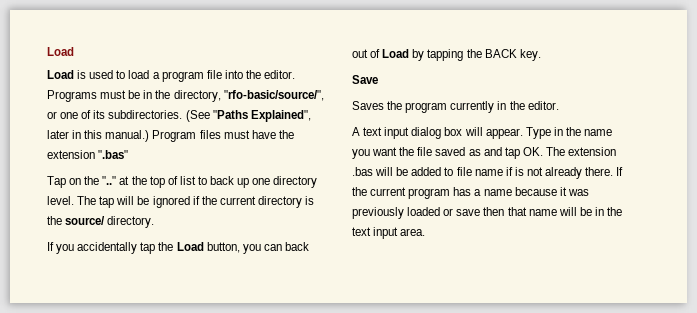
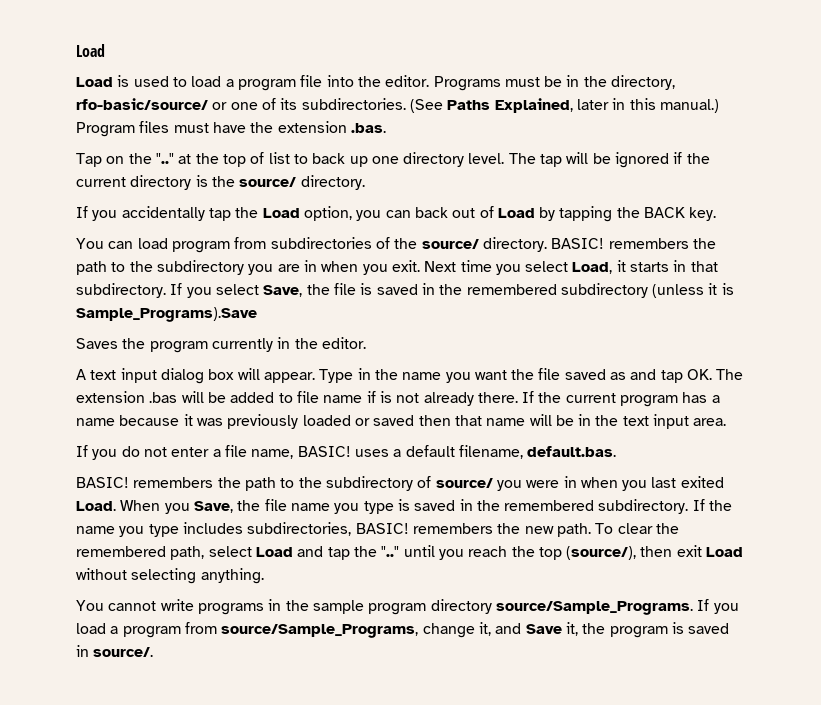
- Programs must be in the directory, "rfo-basic/source/", or one of its subdirectories.
+ Programs must be in the directory, rfo-basic/source/ or one of its subdirectories.
- (See "Paths Explained", later in this manual.)
+ (See Paths Explained, later in this manual.)
- Program files must have the extension ".bas"
+ Program files must have the extension .bas.
- If you accidentally tap the Load button, you can back out of Load by tapping the BACK key.
+ If you accidentally tap the Load option, you can back out of Load by tapping the BACK key.
- Save
+ You can load program from subdirectories of the source/ directory. BASIC! remembers the path to the subdirectory you are in when you exit. Next time you select Load, it starts in that subdirectory. If you select Save, the file is saved in the remembered subdirectory (unless it is Sample_Programs).Save
- If the current program has a name because it was previously loaded or save then that name will be in the text input area.
+ If the current program has a name because it was previously loaded or saved then that name will be in the text input area.
+ If you do not enter a file name, BASIC! uses a default filename, default.bas.
+ BASIC! remembers the path to the subdirectory of source/ you were in when you last exited Load. When you Save, the file name you type is saved in the remembered subdirectory. If the name you type includes subdirectories, BASIC! remembers the new path. To clear the remembered path, select Load and tap the ".." until you reach the top (source/), then exit Load without selecting anything.
+ You cannot write programs in the sample program directory source/Sample_Programs. If you load a program from source/Sample_Programs, change it, and Save it, the program is saved in source/.

